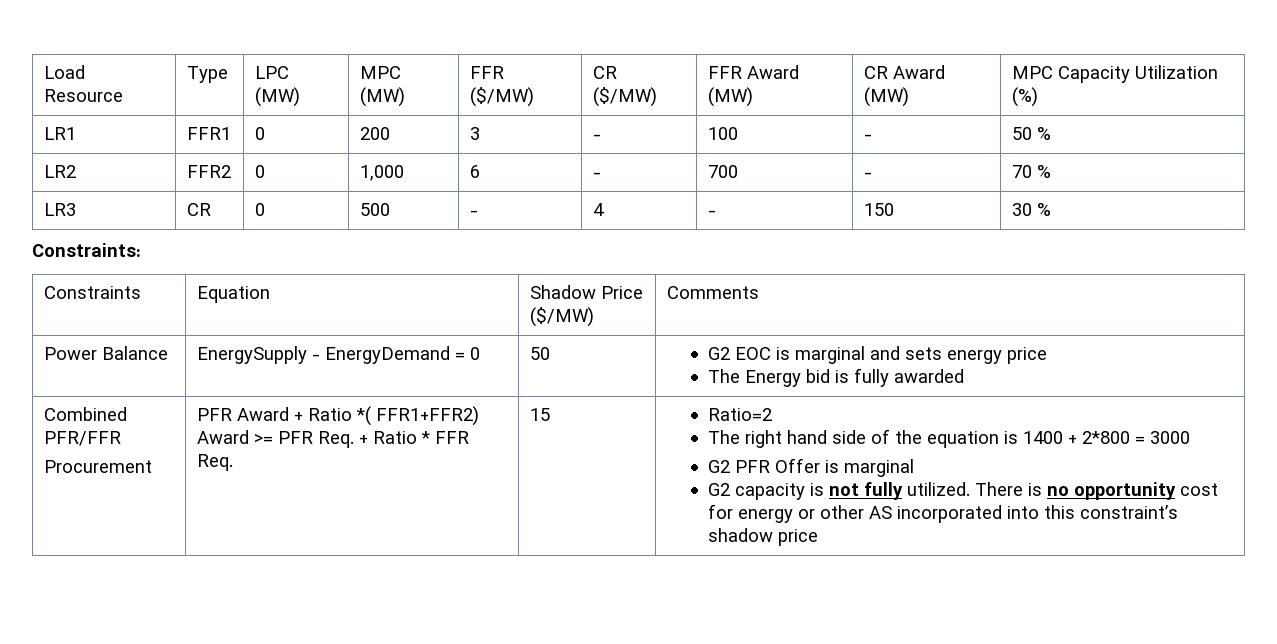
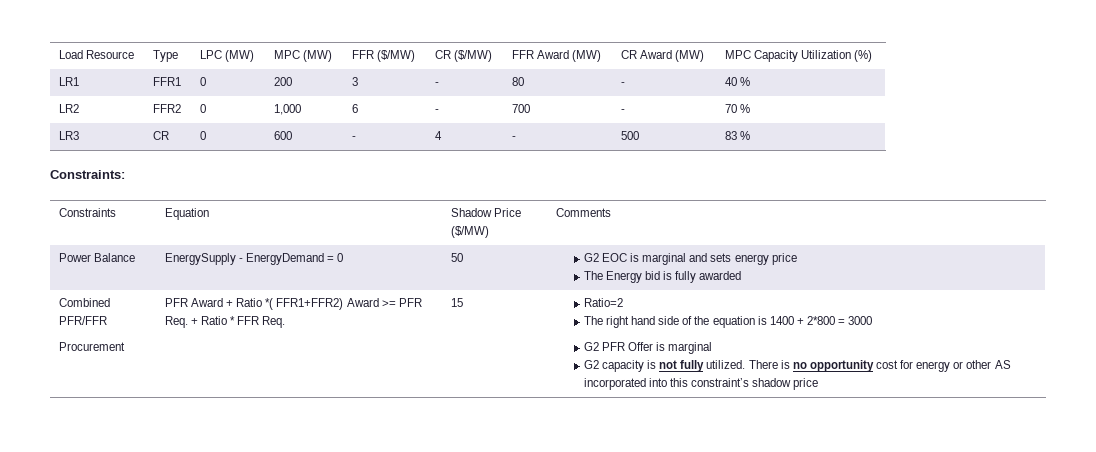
- LR1 | FFR1 | 0 | 200 | 3 | - | 100 | - | 50 %
+ LR1 | FFR1 | 0 | 200 | 3 | - | 80 | - | 40 %
- LR3 | CR | 0 | 500 | - | 4 | - | 150 | 30 %
+ LR3 | CR | 0 | 600 | - | 4 | - | 500 | 83 %

